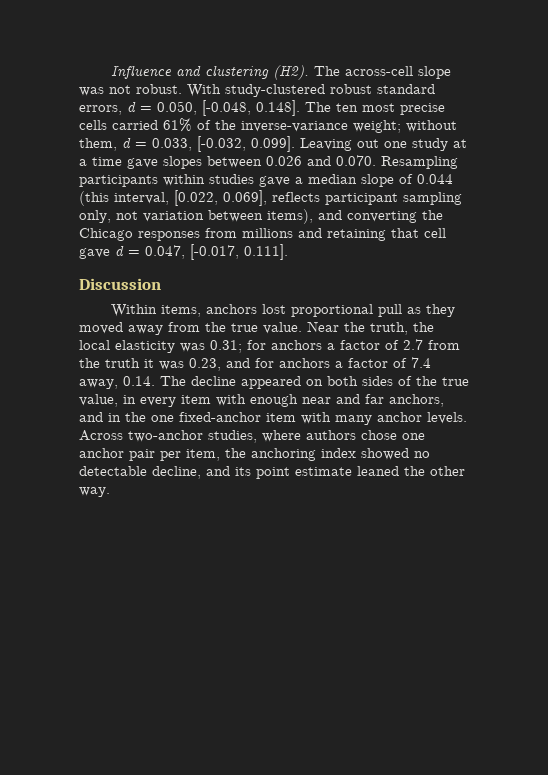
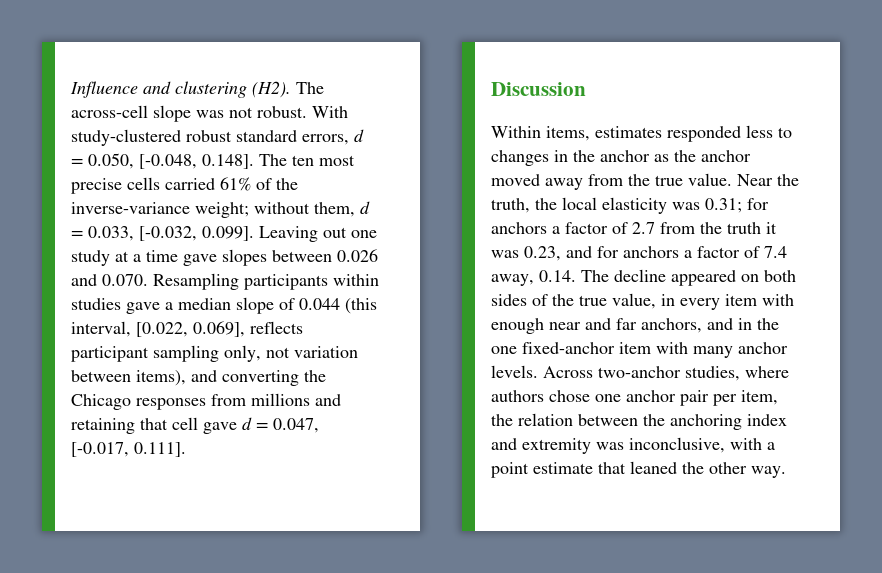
- Within items, anchors lost proportional pull as they moved away from the true value.
+ Within items, estimates responded less to changes in the anchor as the anchor moved away from the true value.
- Across two-anchor studies, where authors chose one anchor pair per item, the anchoring index showed no detectable decline, and its point estimate leaned the other way.
+ Across two-anchor studies, where authors chose one anchor pair per item, the relation between the anchoring index and extremity was inconclusive, with a point estimate that leaned the other way.

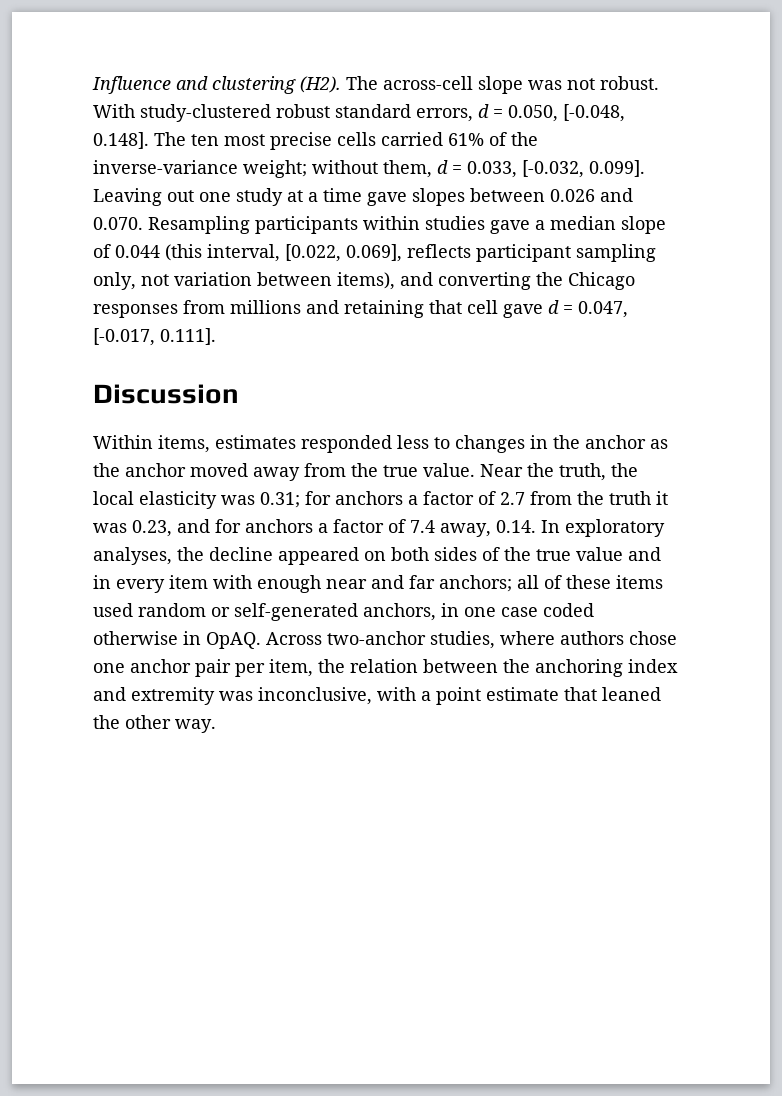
- Near the truth, the local elasticity was 0.31; for anchors a factor of 2.7 from the truth it was 0.23, and for anchors a factor of 7.4 away, 0.14. The decline appeared on both sides of the true value, in every item with enough near and far anchors, and in the one fixed-anchor item with many anchor levels.
+ Near the truth, the local elasticity was 0.31; for anchors a factor of 2.7 from the truth it was 0.23, and for anchors a factor of 7.4 away, 0.14. In exploratory analyses, the decline appeared on both sides of the true value and in every item with enough near and far anchors; all of these items used random or self-generated anchors, in one case coded otherwise in OpAQ.

